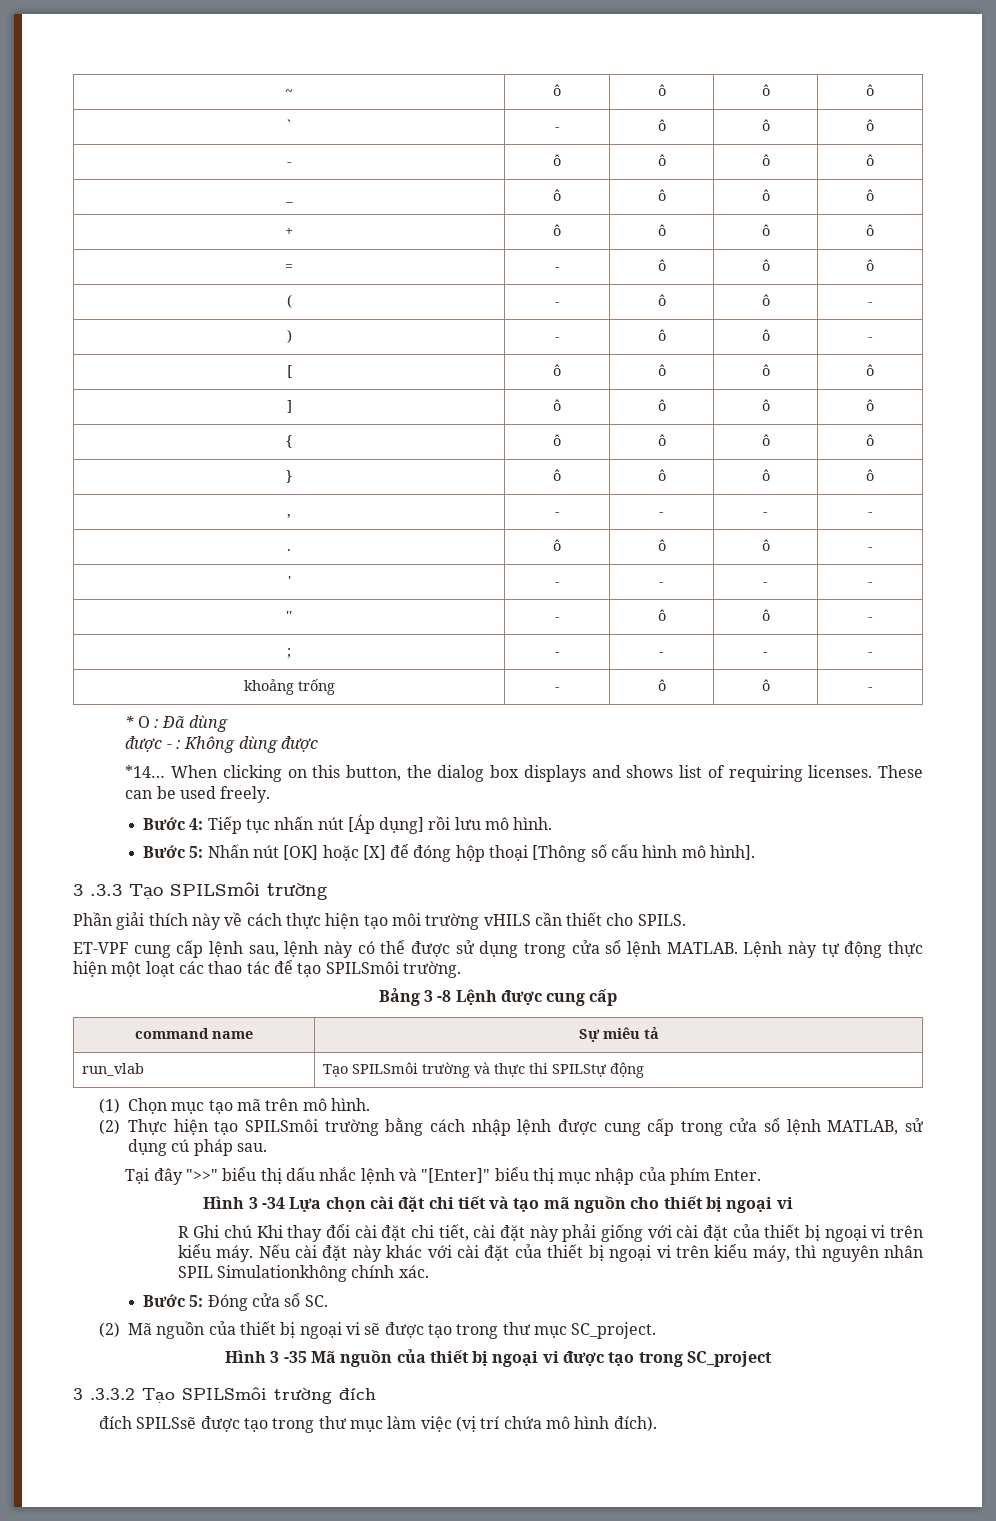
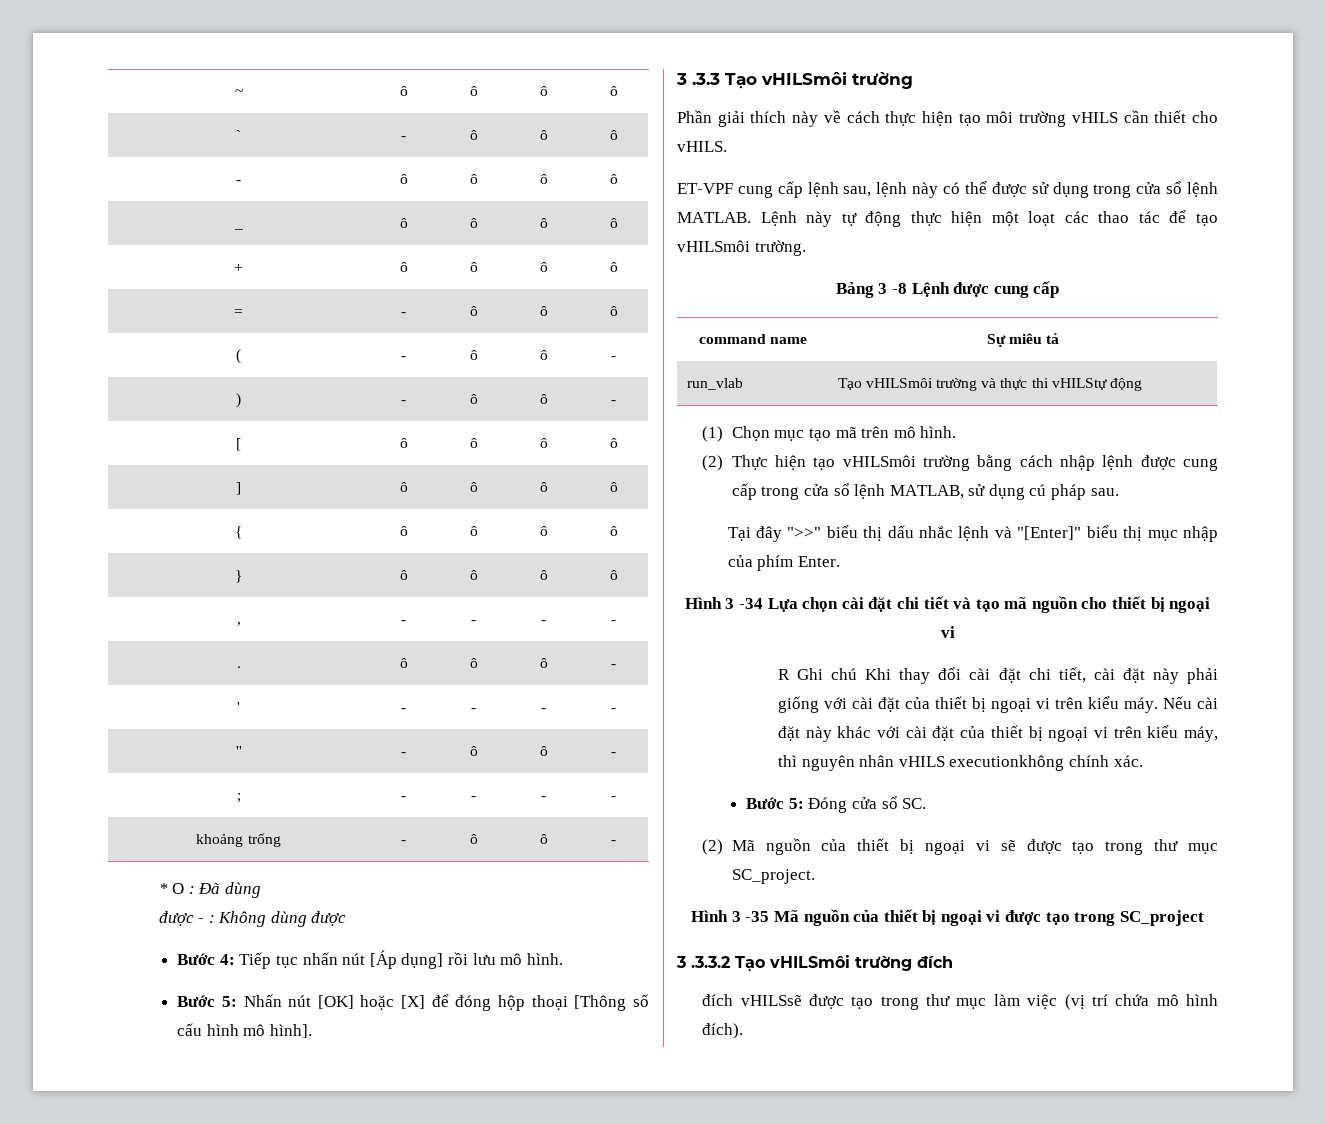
- *14… When clicking on this button, the dialog box displays and shows list of requiring licenses. These can be used freely.
- 3 .3.3 Tạo SPILSmôi trường
+ 3 .3.3 Tạo vHILSmôi trường
- Phần giải thích này về cách thực hiện tạo môi trường vHILS cần thiết cho SPILS.
+ Phần giải thích này về cách thực hiện tạo môi trường vHILS cần thiết cho vHILS.
- Lệnh này tự động thực hiện một loạt các thao tác để tạo SPILSmôi trường.
+ Lệnh này tự động thực hiện một loạt các thao tác để tạo vHILSmôi trường.
- run_vlab | Tạo SPILSmôi trường và thực thi SPILStự động
+ run_vlab | Tạo vHILSmôi trường và thực thi vHILStự động
- (2) Thực hiện tạo SPILSmôi trường bằng cách nhập lệnh được cung cấp trong cửa sổ lệnh MATLAB, sử dụng cú pháp sau.
+ (2) Thực hiện tạo vHILSmôi trường bằng cách nhập lệnh được cung cấp trong cửa sổ lệnh MATLAB, sử dụng cú pháp sau.
- Nếu cài đặt này khác với cài đặt của thiết bị ngoại vi trên kiểu máy, thì nguyên nhân SPIL Simulationkhông chính xác.
+ Nếu cài đặt này khác với cài đặt của thiết bị ngoại vi trên kiểu máy, thì nguyên nhân vHILS executionkhông chính xác.
- 3 .3.3.2 Tạo SPILSmôi trường đích
+ 3 .3.3.2 Tạo vHILSmôi trường đích
- đích SPILSsẽ được tạo trong thư mục làm việc (vị trí chứa mô hình đích).
+ đích vHILSsẽ được tạo trong thư mục làm việc (vị trí chứa mô hình đích).

